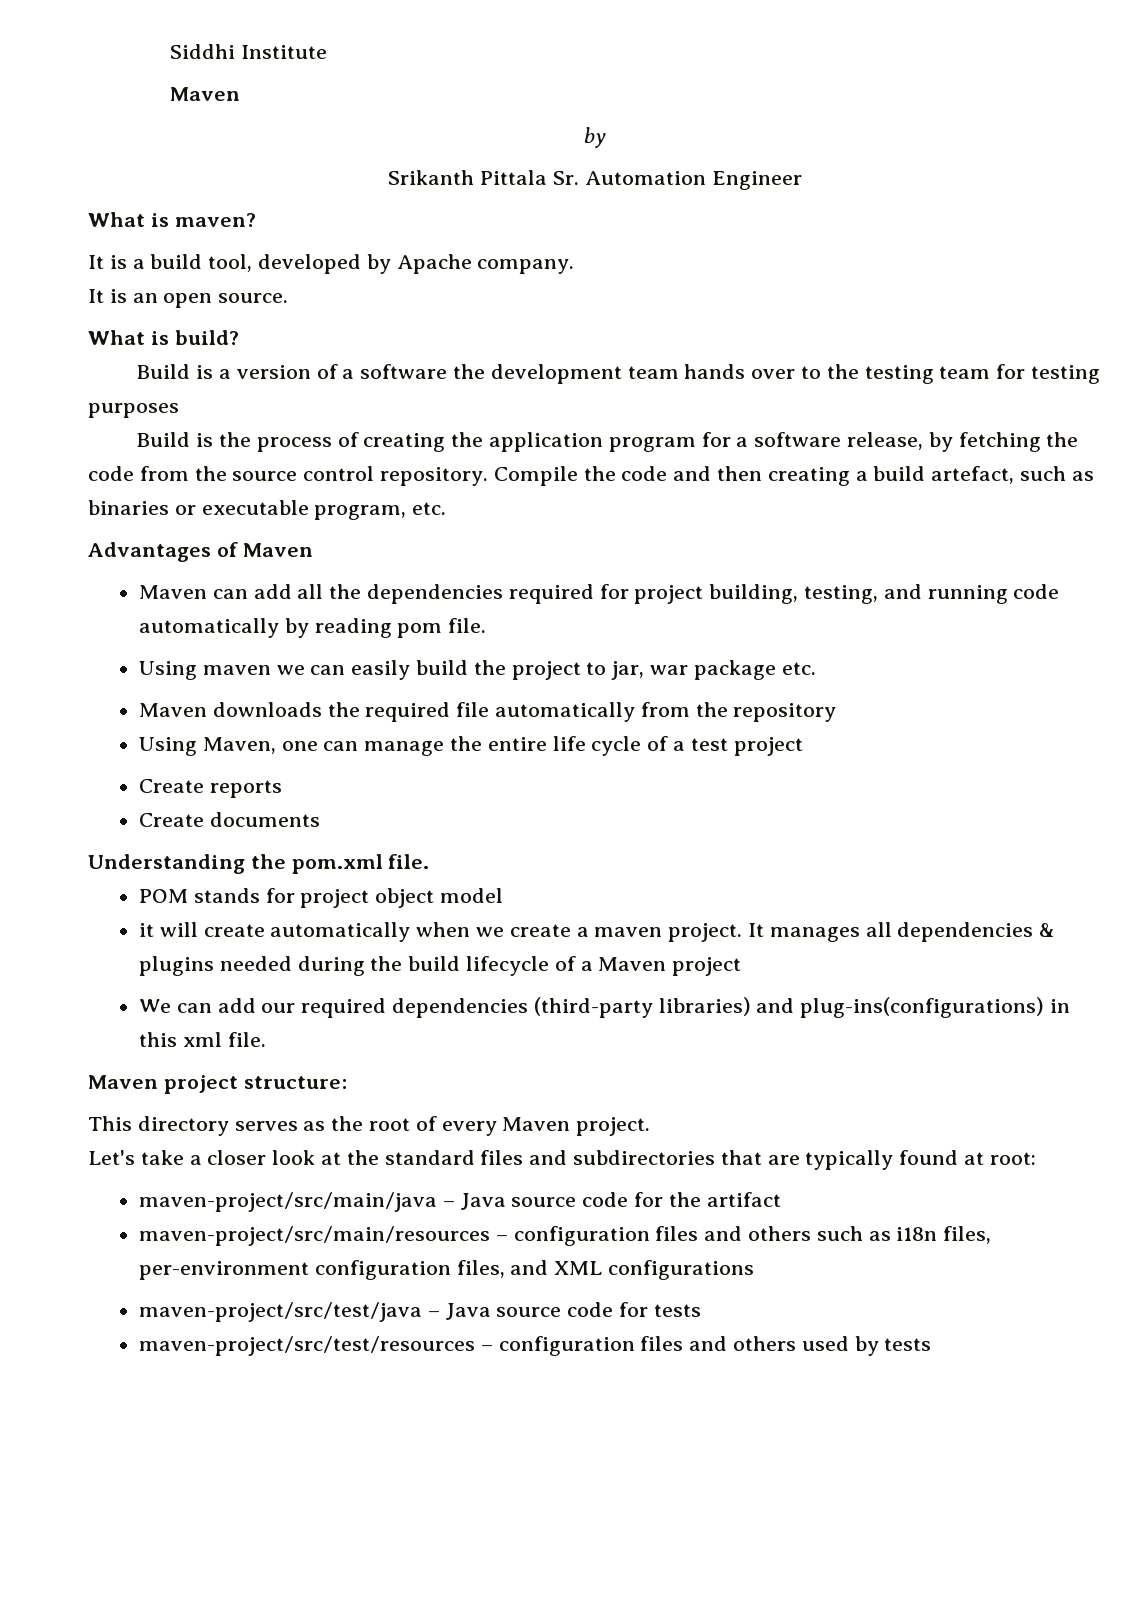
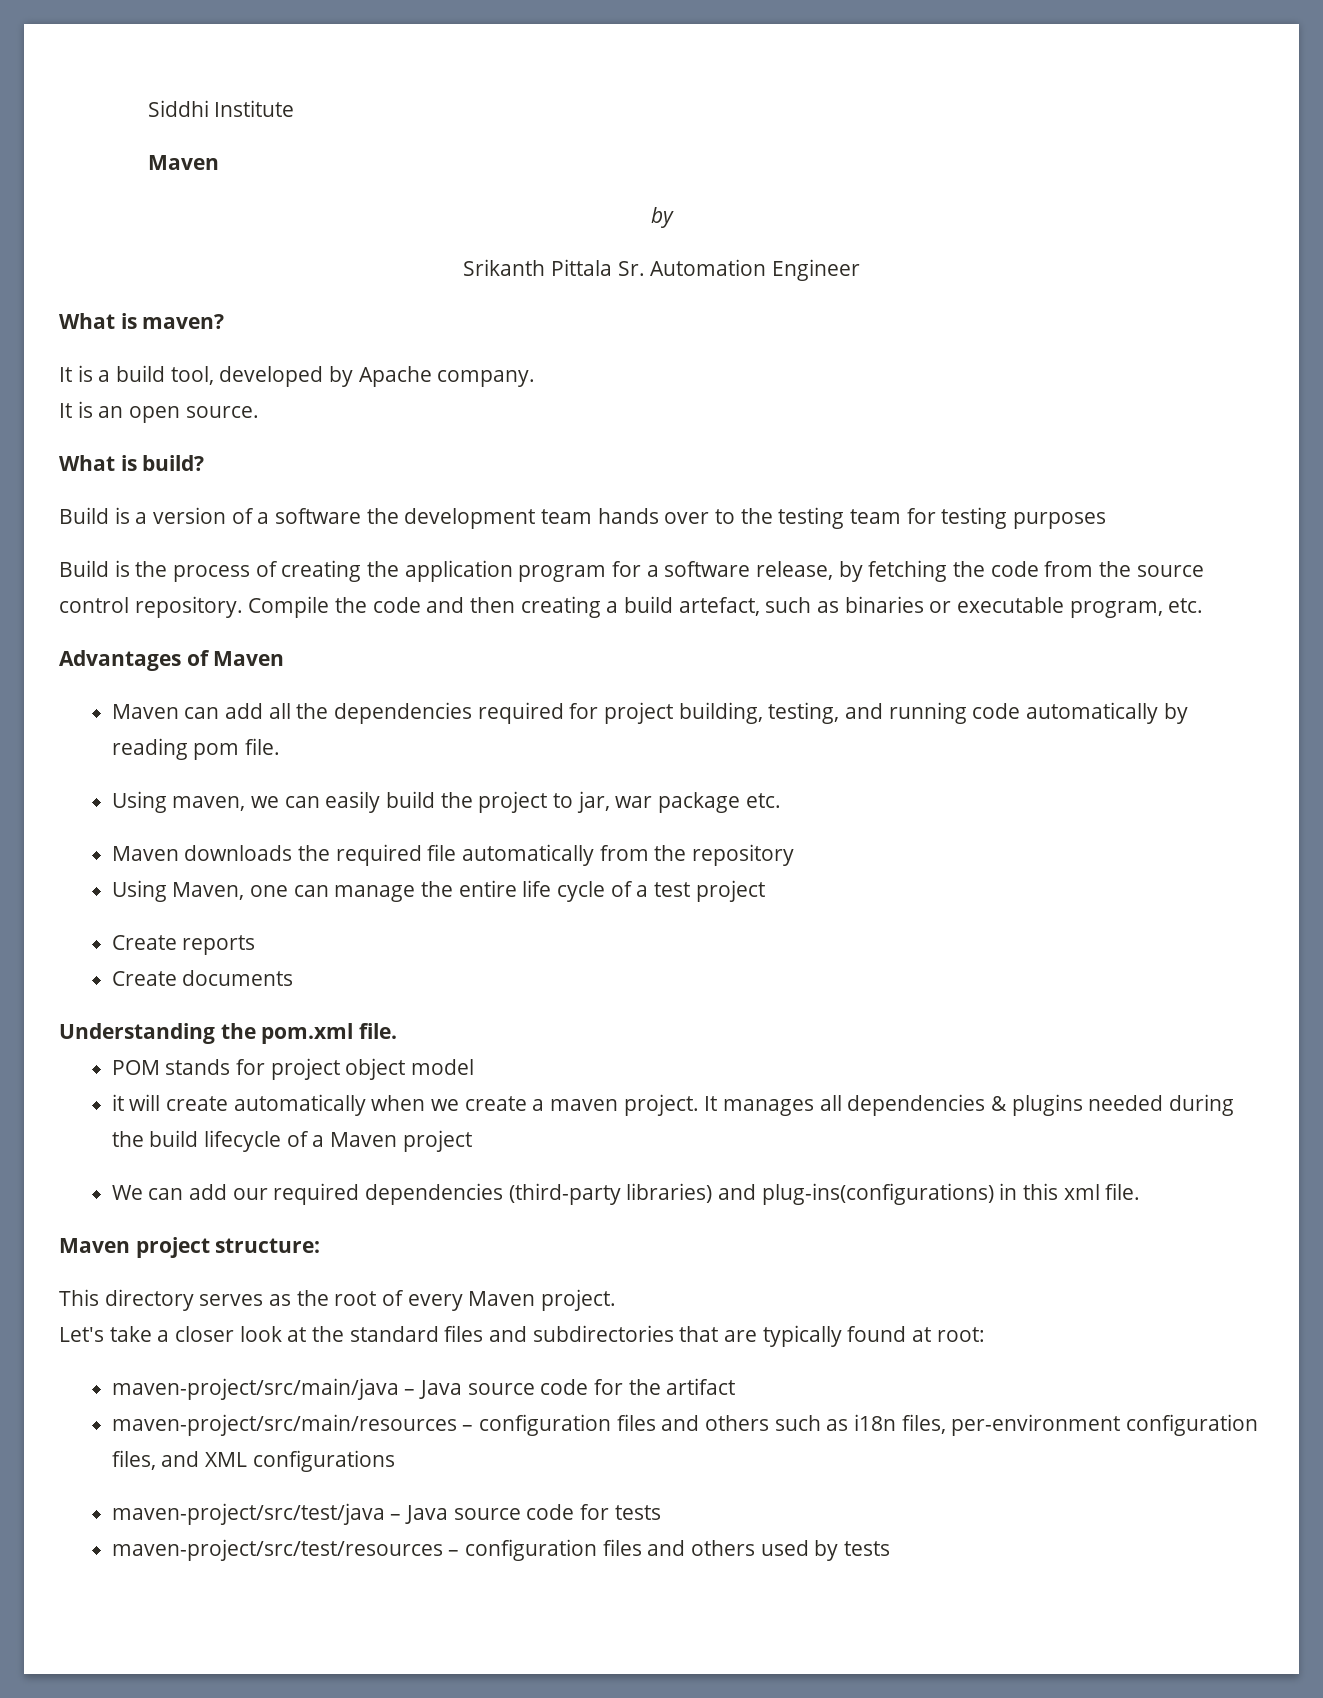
- Using maven we can easily build the project to jar, war package etc.
+ Using maven, we can easily build the project to jar, war package etc.

